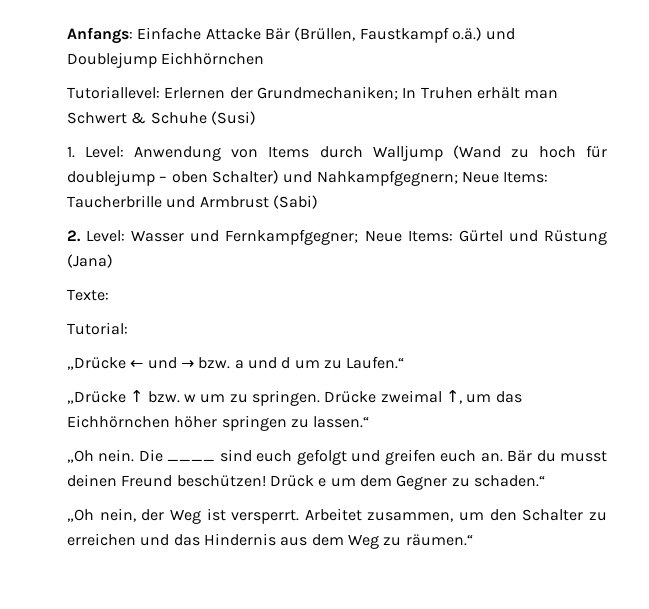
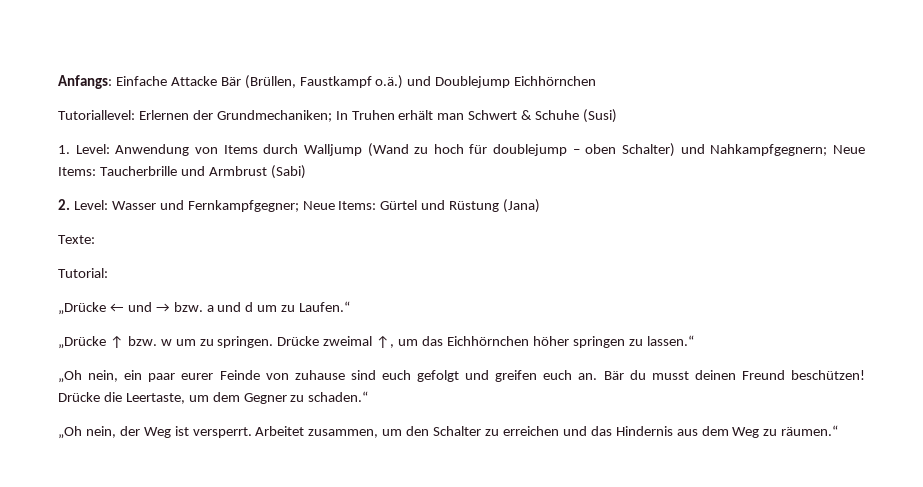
- „Oh nein. Die ____ sind euch gefolgt und greifen euch an.
+ „Oh nein, ein paar eurer Feinde von zuhause sind euch gefolgt und greifen euch an.
- Drück e um dem Gegner zu schaden.“
+ Drücke die Leertaste, um dem Gegner zu schaden.“

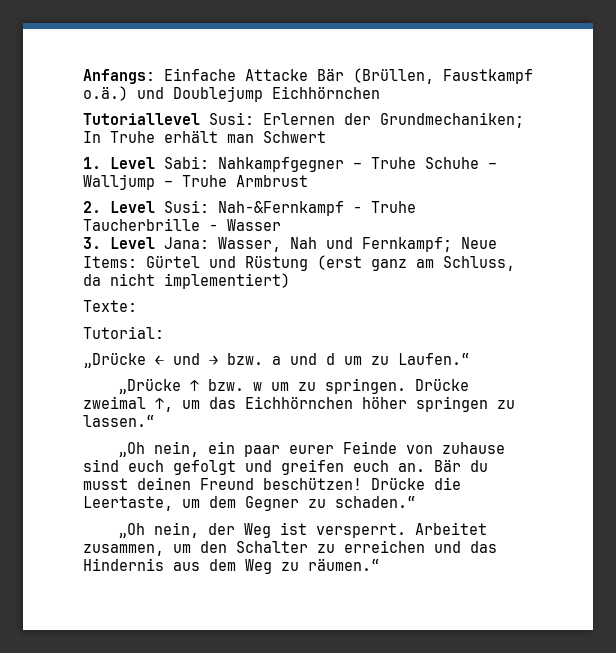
- Tutoriallevel: Erlernen der Grundmechaniken; In Truhen erhält man Schwert & Schuhe (Susi)
- 1. Level: Anwendung von Items durch Walljump (Wand zu hoch für doublejump – oben Schalter) und Nahkampfgegnern; Neue Items: Taucherbrille und Armbrust (Sabi)
+ Tutoriallevel Susi: Erlernen der Grundmechaniken; In Truhe erhält man Schwert
+ 1. Level Sabi: Nahkampfgegner – Truhe Schuhe – Walljump – Truhe Armbrust
- 2. Level: Wasser und Fernkampfgegner; Neue Items: Gürtel und Rüstung (Jana)
+ 2. Level Susi: Nah-&Fernkampf - Truhe Taucherbrille - Wasser
+ 3. Level Jana: Wasser, Nah und Fernkampf; Neue Items: Gürtel und Rüstung (erst ganz am Schluss, da nicht implementiert)

